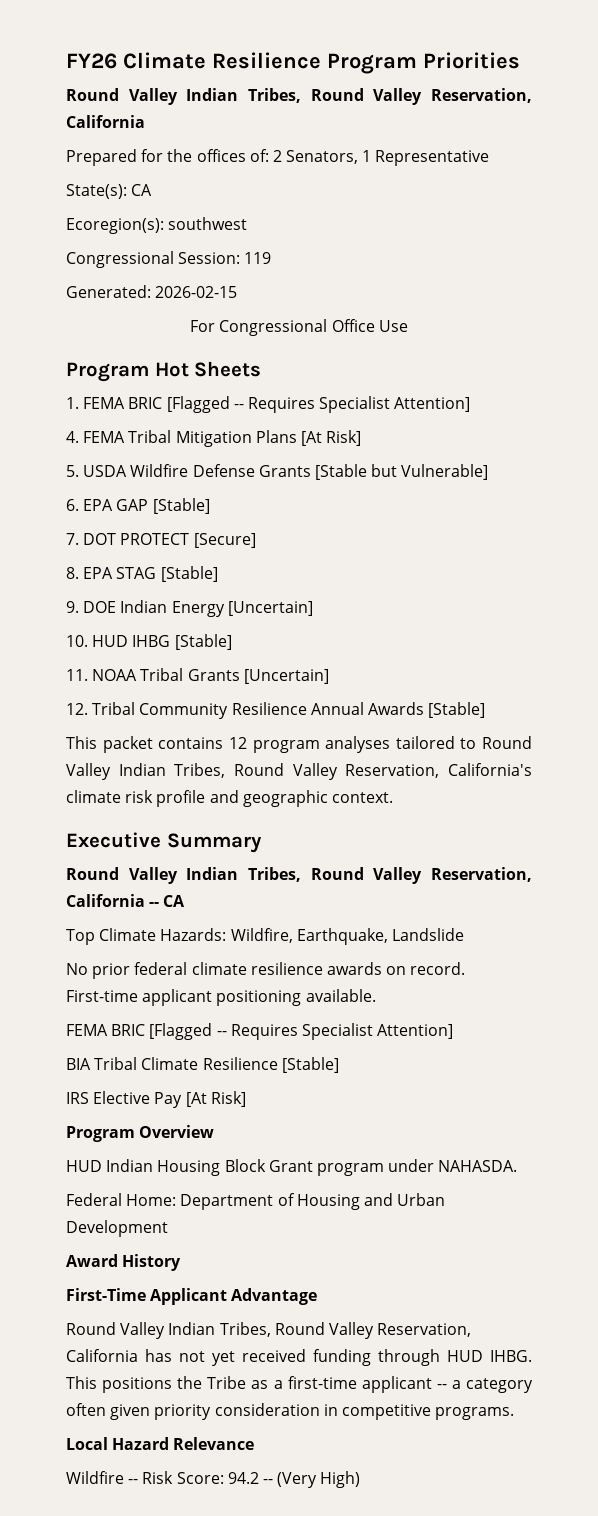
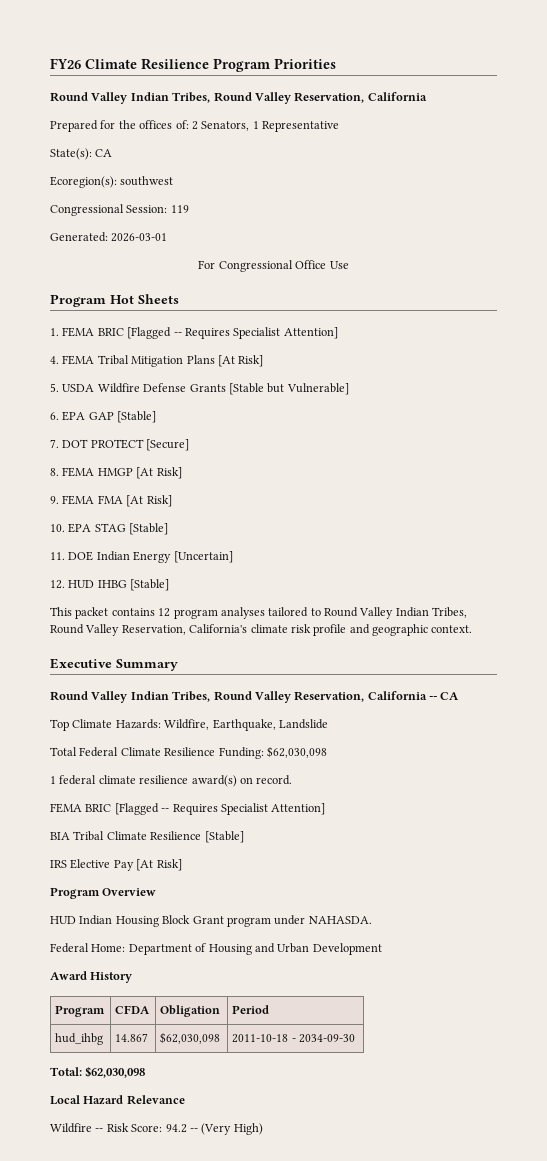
- Generated: 2026-02-15
+ Generated: 2026-03-01
- 8. EPA STAG [Stable]
+ 8. FEMA HMGP [At Risk]
+ 9. FEMA FMA [At Risk]
+ 10. EPA STAG [Stable]
- 9. DOE Indian Energy [Uncertain]
+ 11. DOE Indian Energy [Uncertain]
- 10. HUD IHBG [Stable]
+ 12. HUD IHBG [Stable]
- 11. NOAA Tribal Grants [Uncertain]
- 12. Tribal Community Resilience Annual Awards [Stable]
- No prior federal climate resilience awards on record. First-time applicant positioning available.
+ Total Federal Climate Resilience Funding: $62,030,098
+ 1 federal climate resilience award(s) on record.
- First-Time Applicant Advantage
- Round Valley Indian Tribes, Round Valley Reservation, California has not yet received funding through HUD IHBG. This positions the Tribe as a first-time applicant -- a category often given priority consideration in competitive programs.
+ Program | CFDA | Obligation | Period
+ hud_ihbg | 14.867 | $62,030,098 | 2011-10-18 - 2034-09-30
+ Total: $62,030,098

